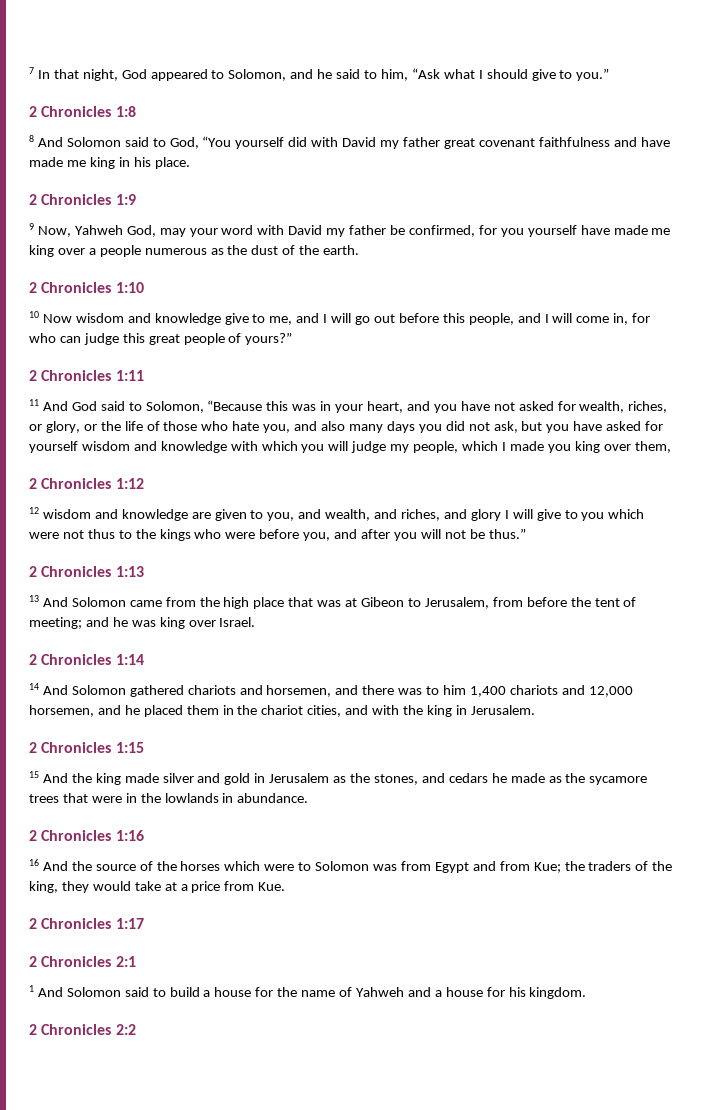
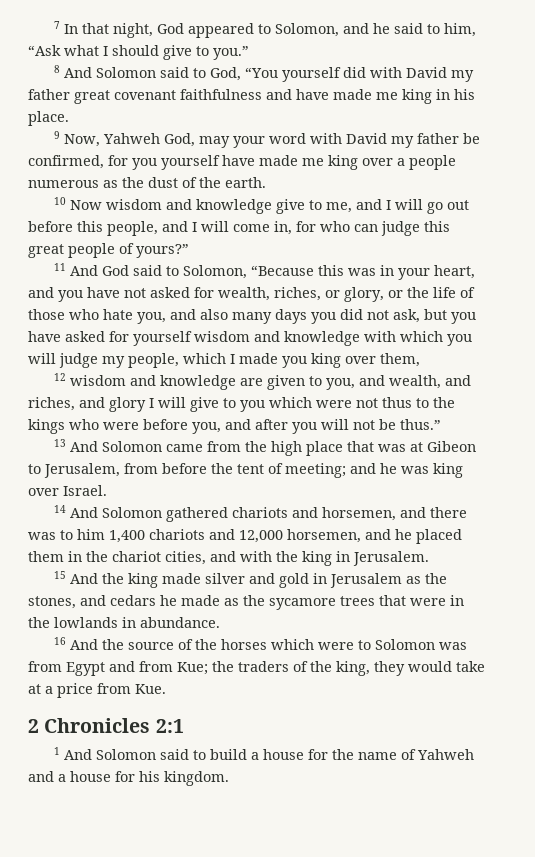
- 2 Chronicles 1:8
- 2 Chronicles 1:9
- 2 Chronicles 1:10
- 2 Chronicles 1:11
- 2 Chronicles 1:12
- 2 Chronicles 1:13
- 2 Chronicles 1:14
- 2 Chronicles 1:15
- 2 Chronicles 1:16
- 2 Chronicles 1:17
- 2 Chronicles 2:2

